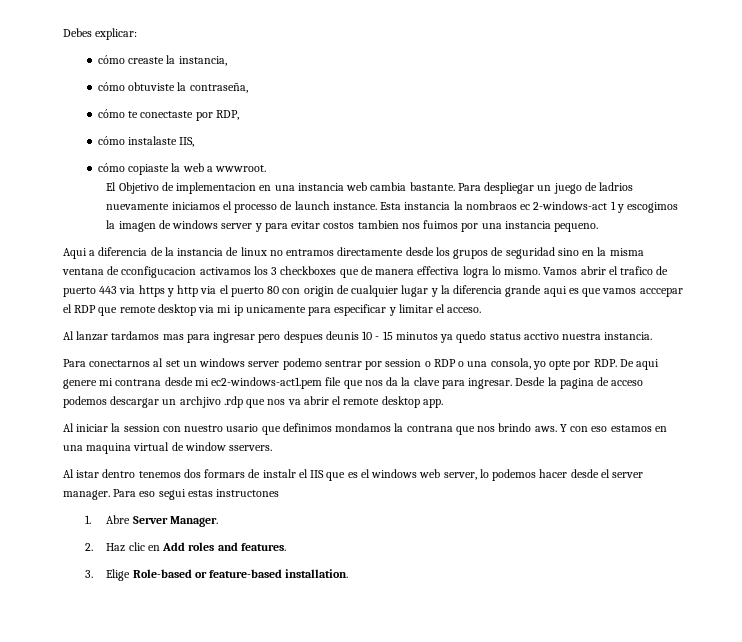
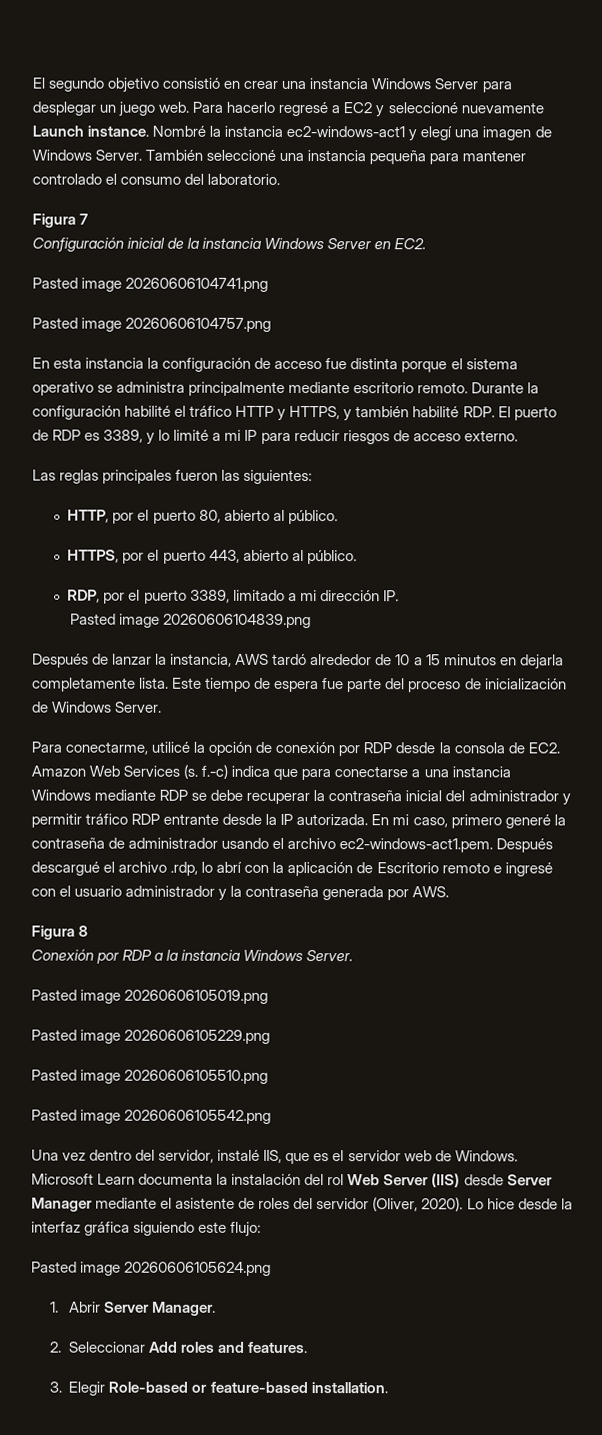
- Debes explicar:
- cómo creaste la instancia,
- cómo obtuviste la contraseña,
- cómo te conectaste por RDP,
- cómo instalaste IIS,
- cómo copiaste la web a wwwroot.
- El Objetivo de implementacion en una instancia web cambia bastante. Para despliegar un juego de ladrios nuevamente iniciamos el processo de launch instance. Esta instancia la nombraos ec 2-windows-act 1 y escogimos la imagen de windows server y para evitar costos tambien nos fuimos por una instancia pequeno.
- Aqui a diferencia de la instancia de linux no entramos directamente desde los grupos de seguridad sino en la misma ventana de cconfigucacion activamos los 3 checkboxes que de manera effectiva logra lo mismo. Vamos abrir el trafico de puerto 443 via https y http via el puerto 80 con origin de cualquier lugar y la diferencia grande aqui es que vamos acccepar el RDP que remote desktop via mi ip unicamente para especificar y limitar el acceso.
- Al lanzar tardamos mas para ingresar pero despues deunis 10 - 15 minutos ya quedo status acctivo nuestra instancia.
- Para conectarnos al set un windows server podemo sentrar por session o RDP o una consola, yo opte por RDP. De aqui genere mi contrana desde mi ec2-windows-act1.pem file que nos da la clave para ingresar. Desde la pagina de acceso podemos descargar un archjivo .rdp que nos va abrir el remote desktop app.
- Al iniciar la session con nuestro usario que definimos mondamos la contrana que nos brindo aws. Y con eso estamos en una maquina virtual de window sservers.
- Al istar dentro tenemos dos formars de instalr el IIS que es el windows web server, lo podemos hacer desde el server manager. Para eso segui estas instructones
+ El segundo objetivo consistió en crear una instancia Windows Server para desplegar un juego web. Para hacerlo regresé a EC2 y seleccioné nuevamente Launch instance. Nombré la instancia ec2-windows-act1 y elegí una imagen de Windows Server. También seleccioné una instancia pequeña para mantener controlado el consumo del laboratorio.
+ Figura 7
+ Configuración inicial de la instancia Windows Server en EC2.
+ Pasted image 20260606104741.png
+ Pasted image 20260606104757.png
+ En esta instancia la configuración de acceso fue distinta porque el sistema operativo se administra principalmente mediante escritorio remoto. Durante la configuración habilité el tráfico HTTP y HTTPS, y también habilité RDP. El puerto de RDP es 3389, y lo limité a mi IP para reducir riesgos de acceso externo.
+ Las reglas principales fueron las siguientes:
+ HTTP, por el puerto 80, abierto al público.
+ HTTPS, por el puerto 443, abierto al público.
+ RDP, por el puerto 3389, limitado a mi dirección IP.
+ Pasted image 20260606104839.png
+ Después de lanzar la instancia, AWS tardó alrededor de 10 a 15 minutos en dejarla completamente lista. Este tiempo de espera fue parte del proceso de inicialización de Windows Server.
+ Para conectarme, utilicé la opción de conexión por RDP desde la consola de EC2. Amazon Web Services (s. f.-c) indica que para conectarse a una instancia Windows mediante RDP se debe recuperar la contraseña inicial del administrador y permitir tráfico RDP entrante desde la IP autorizada. En mi caso, primero generé la contraseña de administrador usando el archivo ec2-windows-act1.pem. Después descargué el archivo .rdp, lo abrí con la aplicación de Escritorio remoto e ingresé con el usuario administrador y la contraseña generada por AWS.
+ Figura 8
+ Conexión por RDP a la instancia Windows Server.
+ Pasted image 20260606105019.png
+ Pasted image 20260606105229.png
+ Pasted image 20260606105510.png
+ Pasted image 20260606105542.png
+ Una vez dentro del servidor, instalé IIS, que es el servidor web de Windows. Microsoft Learn documenta la instalación del rol Web Server (IIS) desde Server Manager mediante el asistente de roles del servidor (Oliver, 2020). Lo hice desde la interfaz gráfica siguiendo este flujo:
+ Pasted image 20260606105624.png
- 1. Abre Server Manager.
+ 1. Abrir Server Manager.
- 2. Haz clic en Add roles and features.
+ 2. Seleccionar Add roles and features.
- 3. Elige Role-based or feature-based installation.
+ 3. Elegir Role-based or feature-based installation.

